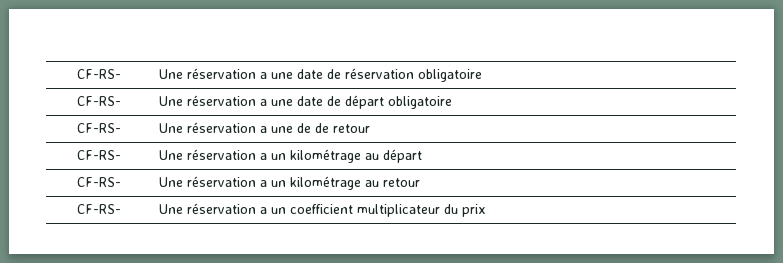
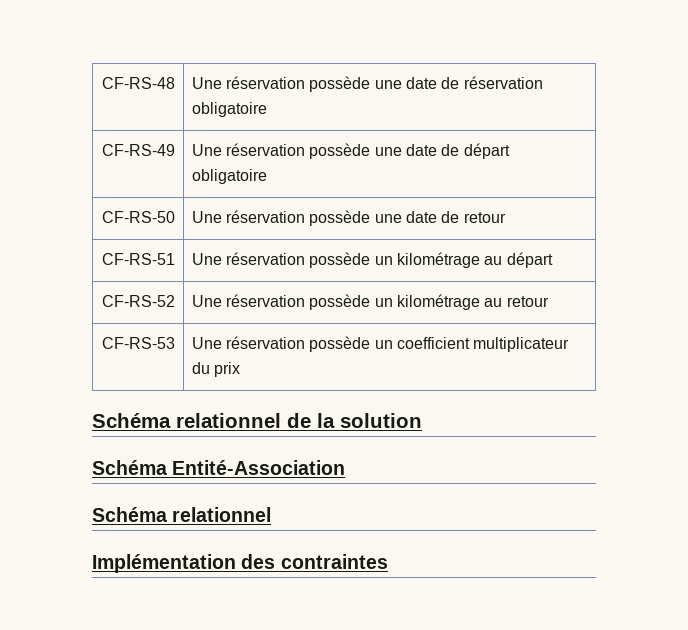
- CF-RS- | Une réservation a une date de réservation obligatoire
+ CF-RS-48 | Une réservation possède une date de réservation obligatoire
- CF-RS- | Une réservation a une date de départ obligatoire
+ CF-RS-49 | Une réservation possède une date de départ obligatoire
- CF-RS- | Une réservation a une de de retour
+ CF-RS-50 | Une réservation possède une date de retour
- CF-RS- | Une réservation a un kilométrage au départ
+ CF-RS-51 | Une réservation possède un kilométrage au départ
- CF-RS- | Une réservation a un kilométrage au retour
+ CF-RS-52 | Une réservation possède un kilométrage au retour
- CF-RS- | Une réservation a un coefficient multiplicateur du prix
+ CF-RS-53 | Une réservation possède un coefficient multiplicateur du prix
+ Schéma relationnel de la solution
+ Schéma Entité-Association
+ Schéma relationnel
+ Implémentation des contraintes

